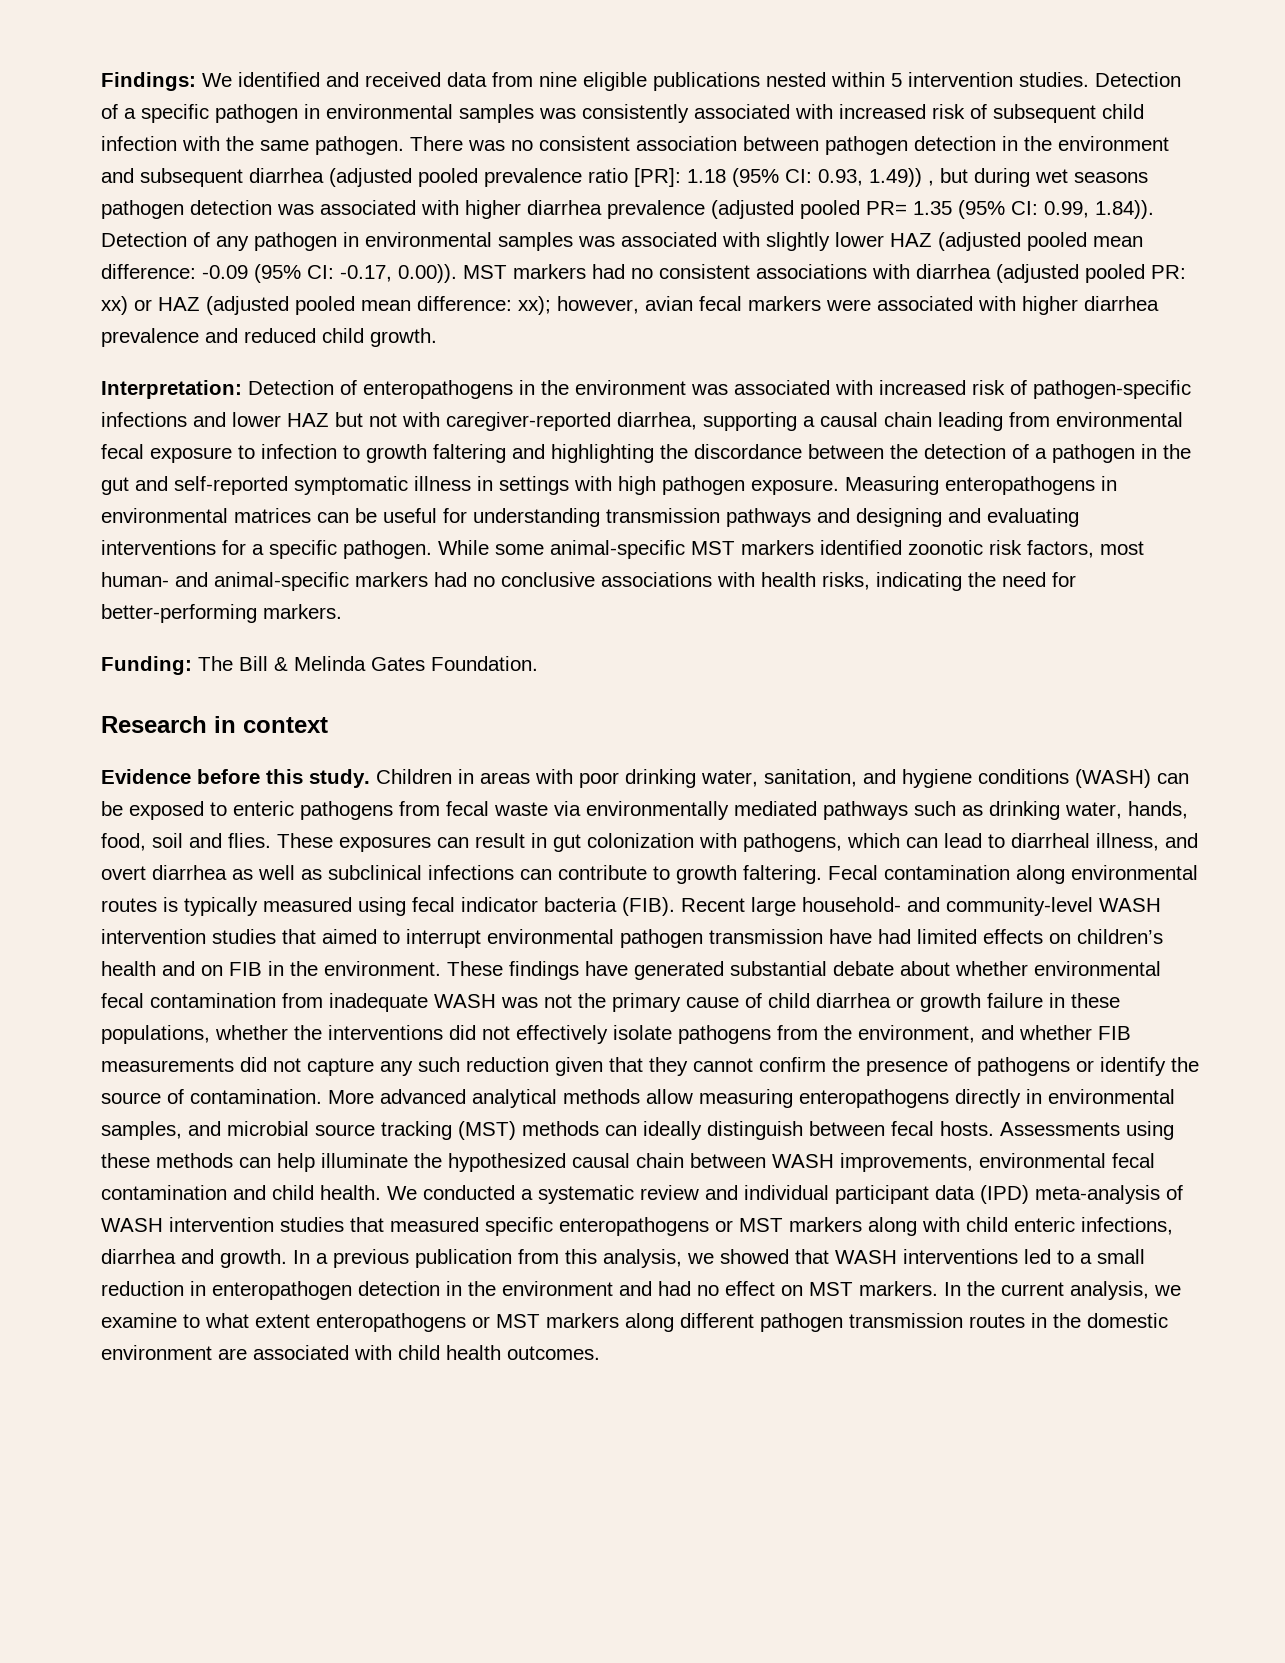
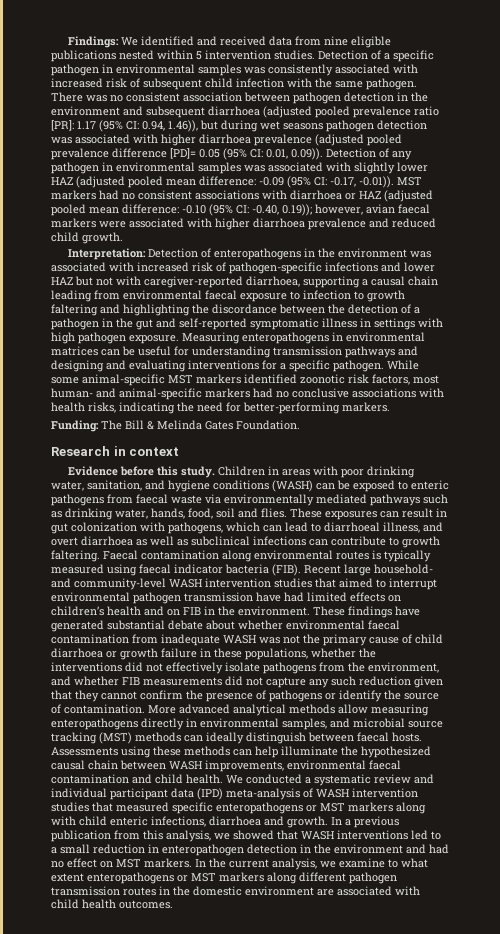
- There was no consistent association between pathogen detection in the environment and subsequent diarrhea (adjusted pooled prevalence ratio [PR]:
+ There was no consistent association between pathogen detection in the environment and subsequent diarrhoea (adjusted pooled prevalence ratio [PR]:
- 1.18 (95% CI: 0.93, 1.49)) , but during wet seasons pathogen detection was associated with higher diarrhea prevalence (adjusted pooled PR= 1.35 (95% CI: 0.99, 1.84)). Detection of any pathogen in environmental samples was associated with slightly lower HAZ (adjusted pooled mean difference:
+ 1.17 (95% CI: 0.94, 1.46)), but during wet seasons pathogen detection was associated with higher diarrhoea prevalence (adjusted pooled prevalence difference [PD]= 0.05 (95% CI: 0.01, 0.09)). Detection of any pathogen in environmental samples was associated with slightly lower HAZ (adjusted pooled mean difference:
- -0.17, 0.00)). MST markers had no consistent associations with diarrhea (adjusted pooled PR: xx) or HAZ (adjusted pooled mean difference:
+ -0.17, -0.01)). MST markers had no consistent associations with diarrhoea or HAZ (adjusted pooled mean difference:
- xx);
+ -0.10 (95% CI: -0.40, 0.19));
- however, avian fecal markers were associated with higher diarrhea prevalence and reduced child growth.
+ however, avian faecal markers were associated with higher diarrhoea prevalence and reduced child growth.
- Interpretation: Detection of enteropathogens in the environment was associated with increased risk of pathogen-specific infections and lower HAZ but not with caregiver-reported diarrhea, supporting a causal chain leading from environmental fecal exposure to infection to growth faltering and highlighting the discordance between the detection of a pathogen in the gut and self-reported symptomatic illness in settings with high pathogen exposure.
+ Interpretation: Detection of enteropathogens in the environment was associated with increased risk of pathogen-specific infections and lower HAZ but not with caregiver-reported diarrhoea, supporting a causal chain leading from environmental faecal exposure to infection to growth faltering and highlighting the discordance between the detection of a pathogen in the gut and self-reported symptomatic illness in settings with high pathogen exposure.
- Children in areas with poor drinking water, sanitation, and hygiene conditions (WASH) can be exposed to enteric pathogens from fecal waste via environmentally mediated pathways such as drinking water, hands, food, soil and flies.
+ Children in areas with poor drinking water, sanitation, and hygiene conditions (WASH) can be exposed to enteric pathogens from faecal waste via environmentally mediated pathways such as drinking water, hands, food, soil and flies.
- These exposures can result in gut colonization with pathogens, which can lead to diarrheal illness, and overt diarrhea as well as subclinical infections can contribute to growth faltering.
+ These exposures can result in gut colonization with pathogens, which can lead to diarrhoeal illness, and overt diarrhoea as well as subclinical infections can contribute to growth faltering.
- Fecal contamination along environmental routes is typically measured using fecal indicator bacteria (FIB).
+ Faecal contamination along environmental routes is typically measured using faecal indicator bacteria (FIB).
- These findings have generated substantial debate about whether environmental fecal contamination from inadequate WASH was not the primary cause of child diarrhea or growth failure in these populations, whether the interventions did not effectively isolate pathogens from the environment, and whether FIB measurements did not capture any such reduction given that they cannot confirm the presence of pathogens or identify the source of contamination.
+ These findings have generated substantial debate about whether environmental faecal contamination from inadequate WASH was not the primary cause of child diarrhoea or growth failure in these populations, whether the interventions did not effectively isolate pathogens from the environment, and whether FIB measurements did not capture any such reduction given that they cannot confirm the presence of pathogens or identify the source of contamination.
- More advanced analytical methods allow measuring enteropathogens directly in environmental samples, and microbial source tracking (MST) methods can ideally distinguish between fecal hosts.
+ More advanced analytical methods allow measuring enteropathogens directly in environmental samples, and microbial source tracking (MST) methods can ideally distinguish between faecal hosts.
- Assessments using these methods can help illuminate the hypothesized causal chain between WASH improvements, environmental fecal contamination and child health.
+ Assessments using these methods can help illuminate the hypothesized causal chain between WASH improvements, environmental faecal contamination and child health.
- We conducted a systematic review and individual participant data (IPD) meta-analysis of WASH intervention studies that measured specific enteropathogens or MST markers along with child enteric infections, diarrhea and growth.
+ We conducted a systematic review and individual participant data (IPD) meta-analysis of WASH intervention studies that measured specific enteropathogens or MST markers along with child enteric infections, diarrhoea and growth.

